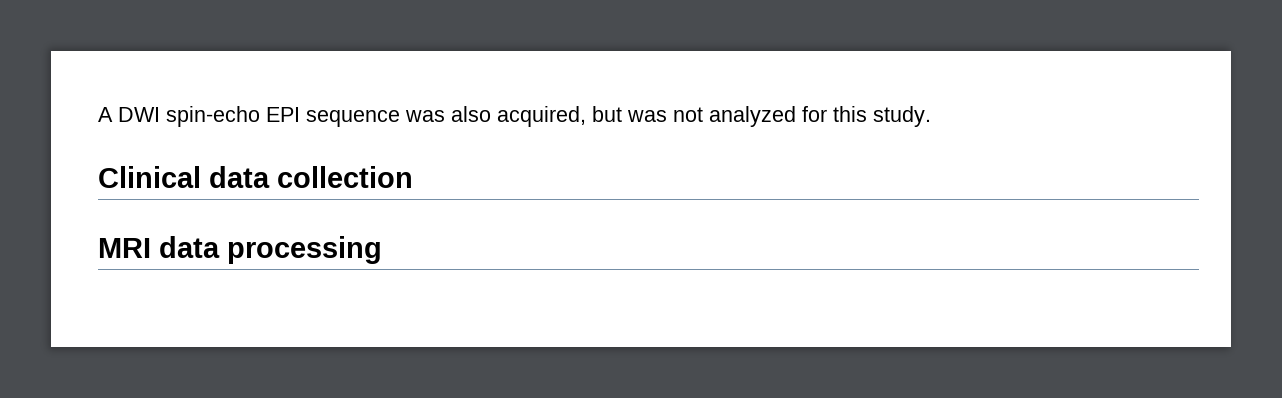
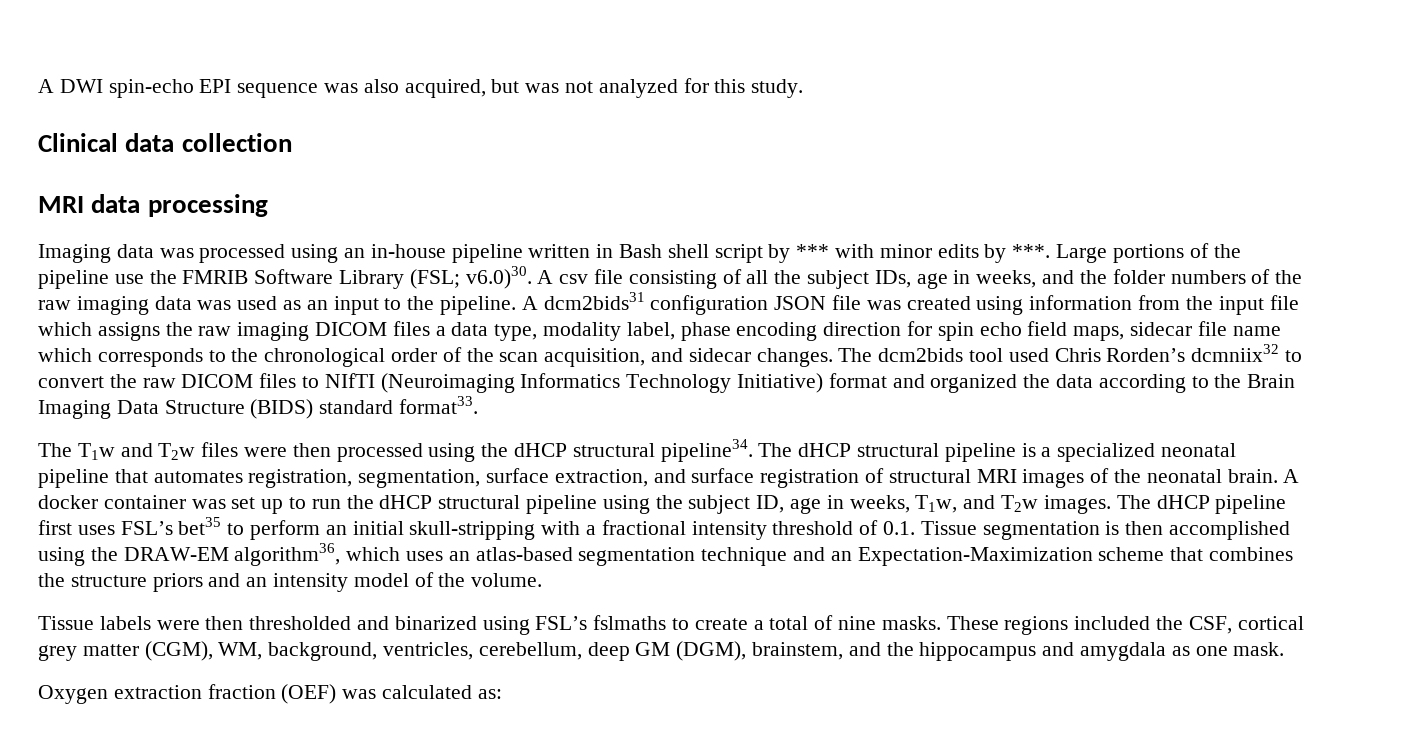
+ Imaging data was processed using an in-house pipeline written in Bash shell script by *** with minor edits by ***. Large portions of the pipeline use the FMRIB Software Library (FSL; v6.0)30. A csv file consisting of all the subject IDs, age in weeks, and the folder numbers of the raw imaging data was used as an input to the pipeline. A dcm2bids31 configuration JSON file was created using information from the input file which assigns the raw imaging DICOM files a data type, modality label, phase encoding direction for spin echo field maps, sidecar file name which corresponds to the chronological order of the scan acquisition, and sidecar changes. The dcm2bids tool used Chris Rorden’s dcmniix32 to convert the raw DICOM files to NIfTI (Neuroimaging Informatics Technology Initiative) format and organized the data according to the Brain Imaging Data Structure (BIDS) standard format33.
+ The T1w and T2w files were then processed using the dHCP structural pipeline34. The dHCP structural pipeline is a specialized neonatal pipeline that automates registration, segmentation, surface extraction, and surface registration of structural MRI images of the neonatal brain. A docker container was set up to run the dHCP structural pipeline using the subject ID, age in weeks, T1w, and T2w images. The dHCP pipeline first uses FSL’s bet35 to perform an initial skull-stripping with a fractional intensity threshold of 0.1. Tissue segmentation is then accomplished using the DRAW-EM algorithm36, which uses an atlas-based segmentation technique and an Expectation-Maximization scheme that combines the structure priors and an intensity model of the volume.
+ Tissue labels were then thresholded and binarized using FSL’s fslmaths to create a total of nine masks. These regions included the CSF, cortical grey matter (CGM), WM, background, ventricles, cerebellum, deep GM (DGM), brainstem, and the hippocampus and amygdala as one mask.
+ Oxygen extraction fraction (OEF) was calculated as:

